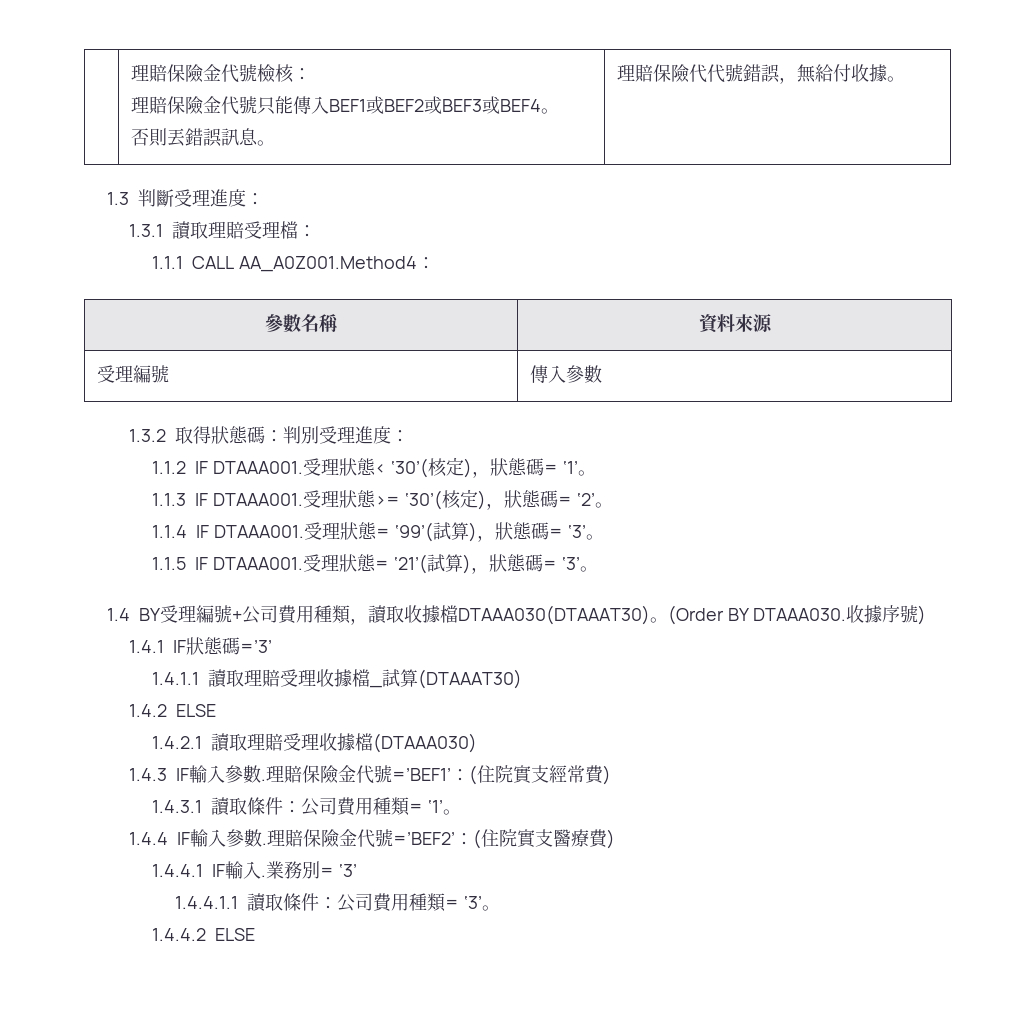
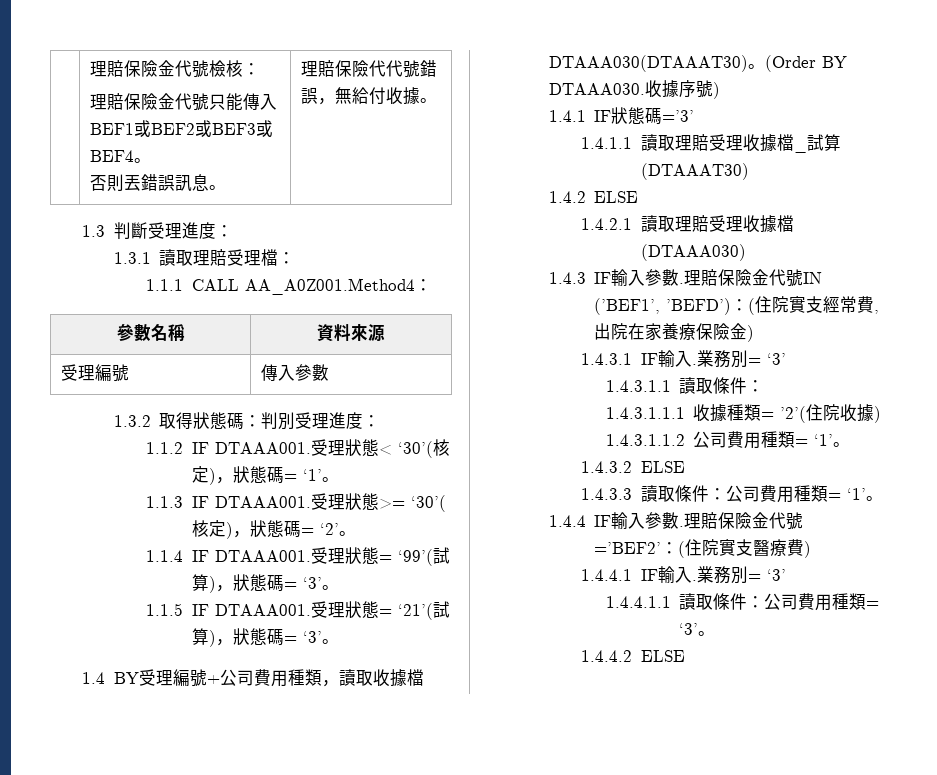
- 理賠保險金代號=’BEF1’：(住院實支經常費)
- 1.4.3.1讀取條件：公司費用種類= ‘1’。
+ 理賠保險金代號IN (’BEF1’, ’BEFD’)：(住院實支經常費,出院在家養療保險金)
+ 1.4.3.1 IF輸入.業務別= ‘3’
+ 1.4.3.1.1讀取條件：
+ 1.4.3.1.1.1收據種類= ’2’(住院收據)
+ 1.4.3.1.1.2公司費用種類= ‘1’。
+ 1.4.3.2 ELSE
+ 1.4.3.3讀取條件：公司費用種類= ‘1’。

